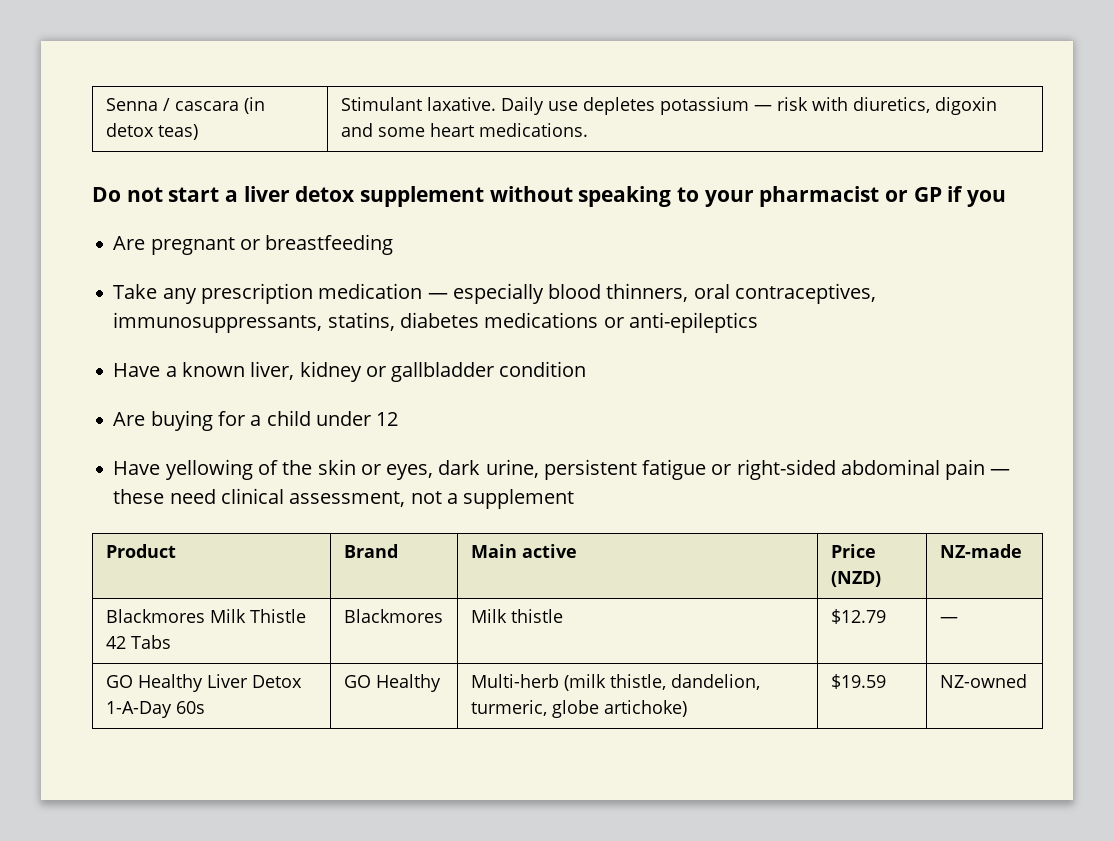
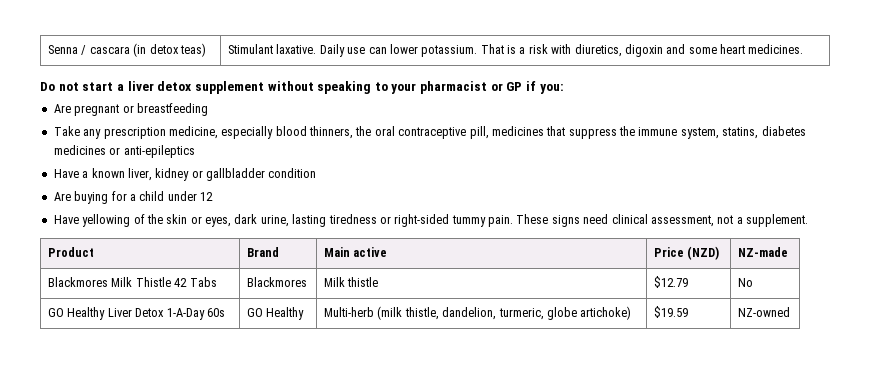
- Senna / cascara (in detox teas) | Stimulant laxative. Daily use depletes potassium — risk with diuretics, digoxin and some heart medications.
+ Senna / cascara (in detox teas) | Stimulant laxative. Daily use can lower potassium. That is a risk with diuretics, digoxin and some heart medicines.
- Do not start a liver detox supplement without speaking to your pharmacist or GP if you
+ Do not start a liver detox supplement without speaking to your pharmacist or GP if you:
- Take any prescription medication — especially blood thinners, oral contraceptives, immunosuppressants, statins, diabetes medications or anti-epileptics
+ Take any prescription medicine, especially blood thinners, the oral contraceptive pill, medicines that suppress the immune system, statins, diabetes medicines or anti-epileptics
- Have yellowing of the skin or eyes, dark urine, persistent fatigue or right-sided abdominal pain — these need clinical assessment, not a supplement
+ Have yellowing of the skin or eyes, dark urine, lasting tiredness or right-sided tummy pain. These signs need clinical assessment, not a supplement.
- Blackmores Milk Thistle 42 Tabs | Blackmores | Milk thistle | $12.79 | —
+ Blackmores Milk Thistle 42 Tabs | Blackmores | Milk thistle | $12.79 | No

